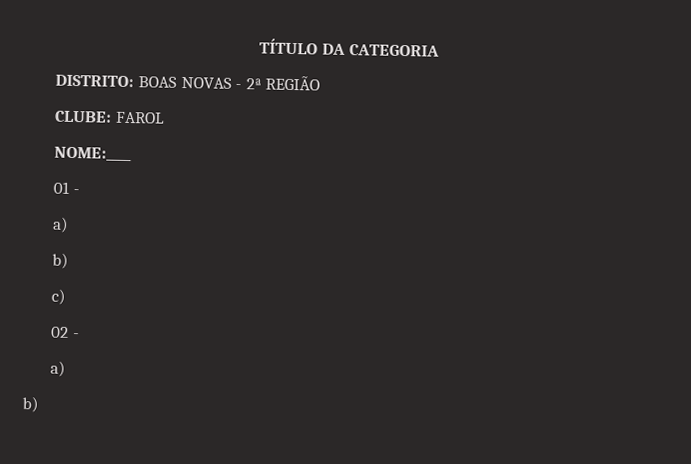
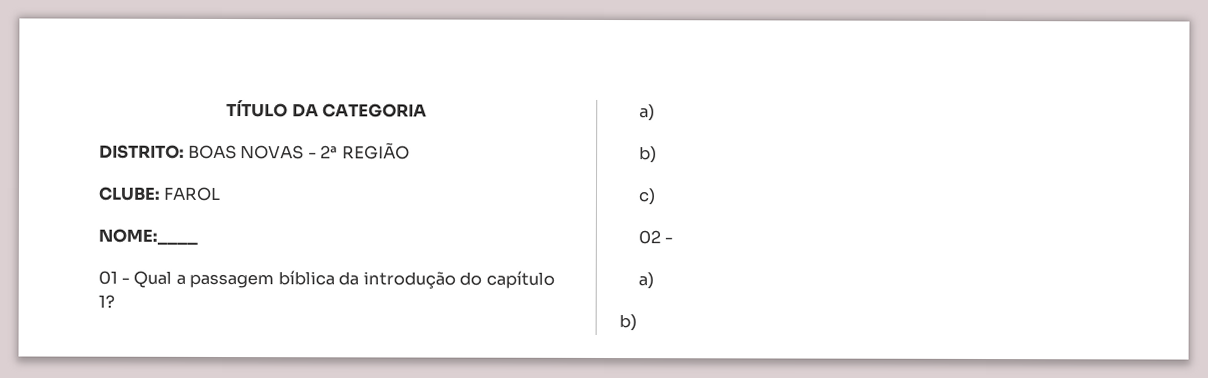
- 01 -
+ 01 - Qual a passagem bíblica da introdução do capítulo 1?

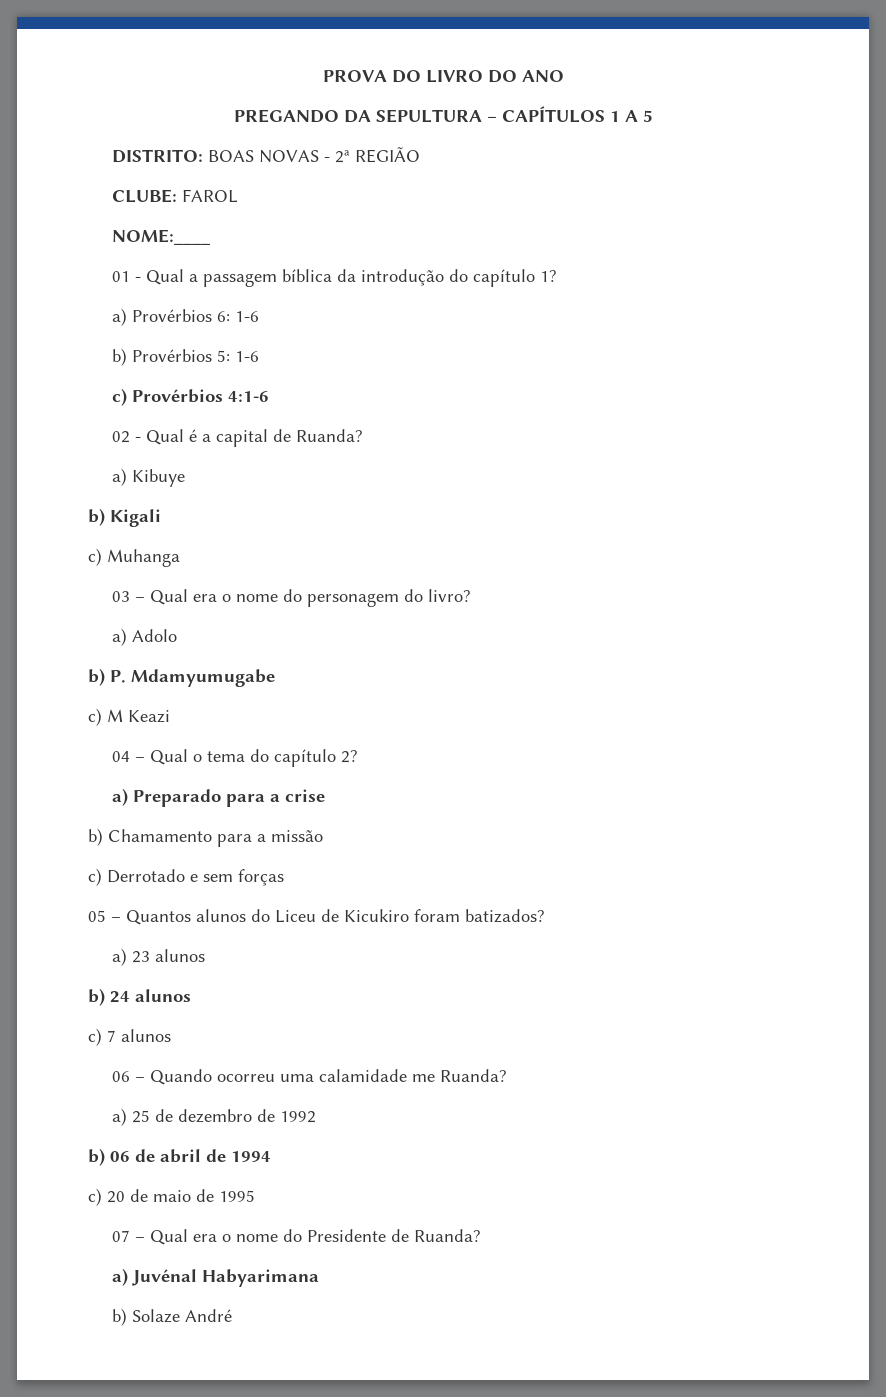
- TÍTULO DA CATEGORIA
+ PROVA DO LIVRO DO ANO
+ PREGANDO DA SEPULTURA – CAPÍTULOS 1 A 5
  01 - Qual a passagem bíblica da introdução do capítulo 1?
- a)
- b)
- c)
+ a) Provérbios 6: 1-6
+ b) Provérbios 5: 1-6
+ c) Provérbios 4:1-6
- 02 -
- a)
- b)
+ 02 - Qual é a capital de Ruanda?
+ a) Kibuye
+ b) Kigali
+ c) Muhanga
+ 03 – Qual era o nome do personagem do livro?
+ a) Adolo
+ b) P. Mdamyumugabe
+ c) M Keazi
+ 04 – Qual o tema do capítulo 2?
+ a) Preparado para a crise
+ b) Chamamento para a missão
+ c) Derrotado e sem forças
+ 05 – Quantos alunos do Liceu de Kicukiro foram batizados?
+ a) 23 alunos
+ b) 24 alunos
+ c) 7 alunos
+ 06 – Quando ocorreu uma calamidade me Ruanda?
+ a) 25 de dezembro de 1992
+ b) 06 de abril de 1994
+ c) 20 de maio de 1995
+ 07 – Qual era o nome do Presidente de Ruanda?
+ a) Juvénal Habyarimana
+ b) Solaze André

